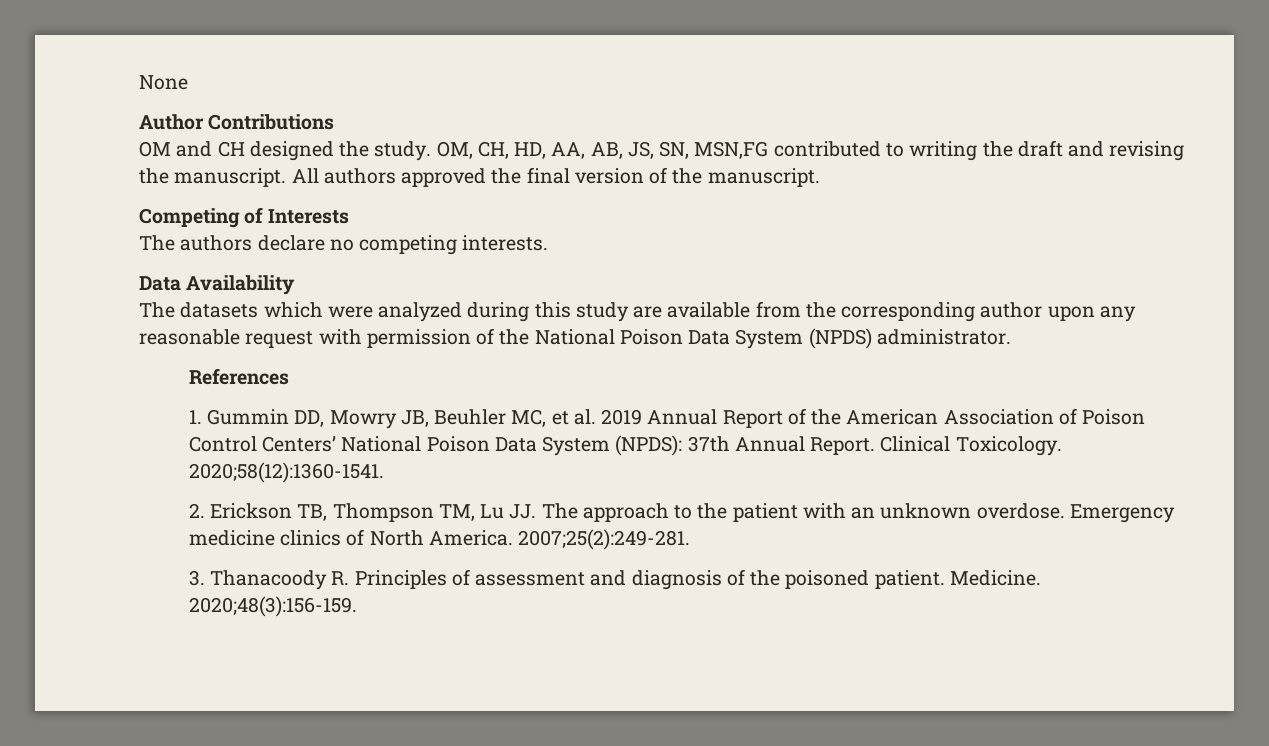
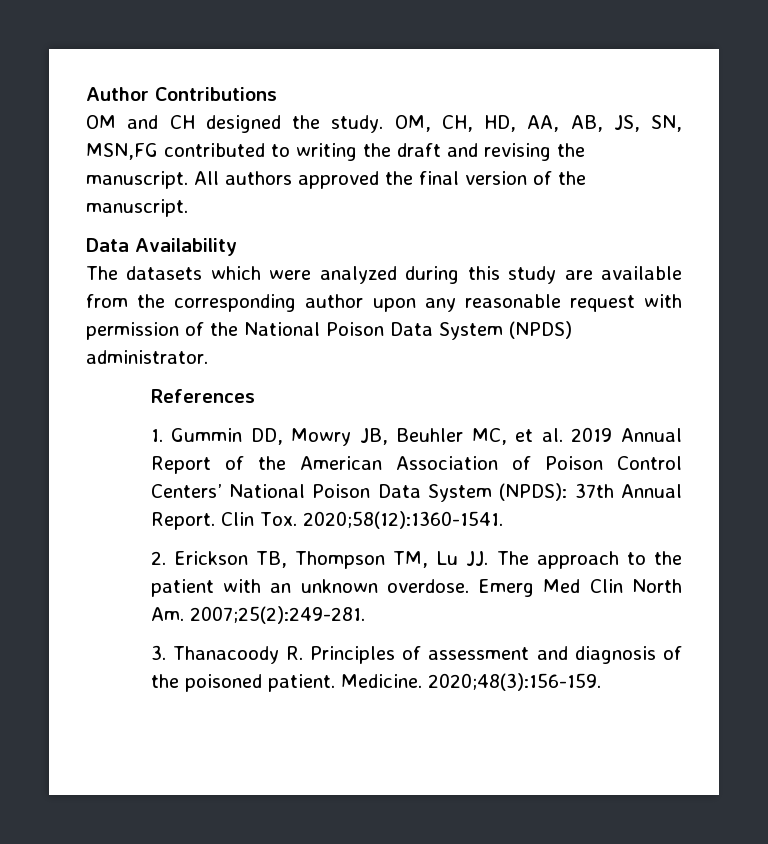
- None
- Competing of Interests
- The authors declare no competing interests.
- Clinical Toxicology. 2020;58(12):1360-1541.
+ Clin Tox. 2020;58(12):1360-1541.
- Emergency medicine clinics of North America. 2007;25(2):249-281.
+ Emerg Med Clin North Am. 2007;25(2):249-281.

